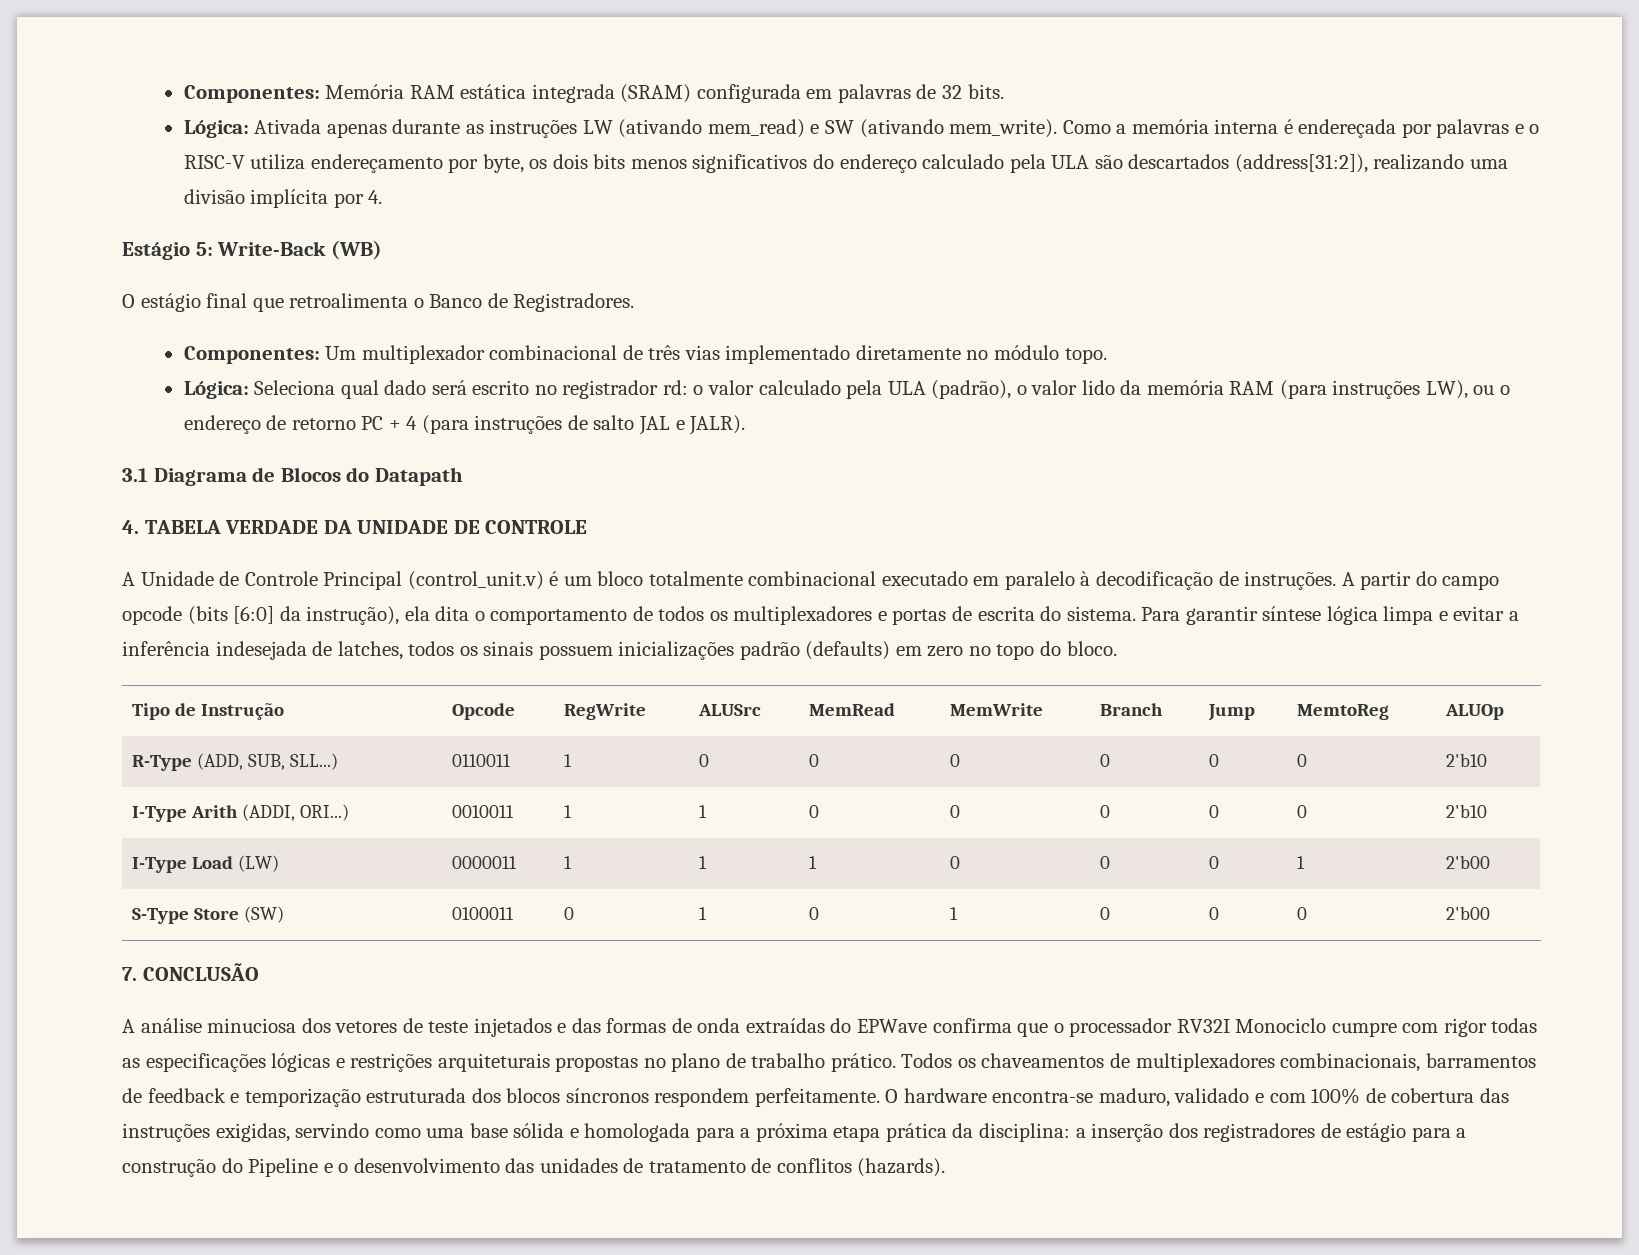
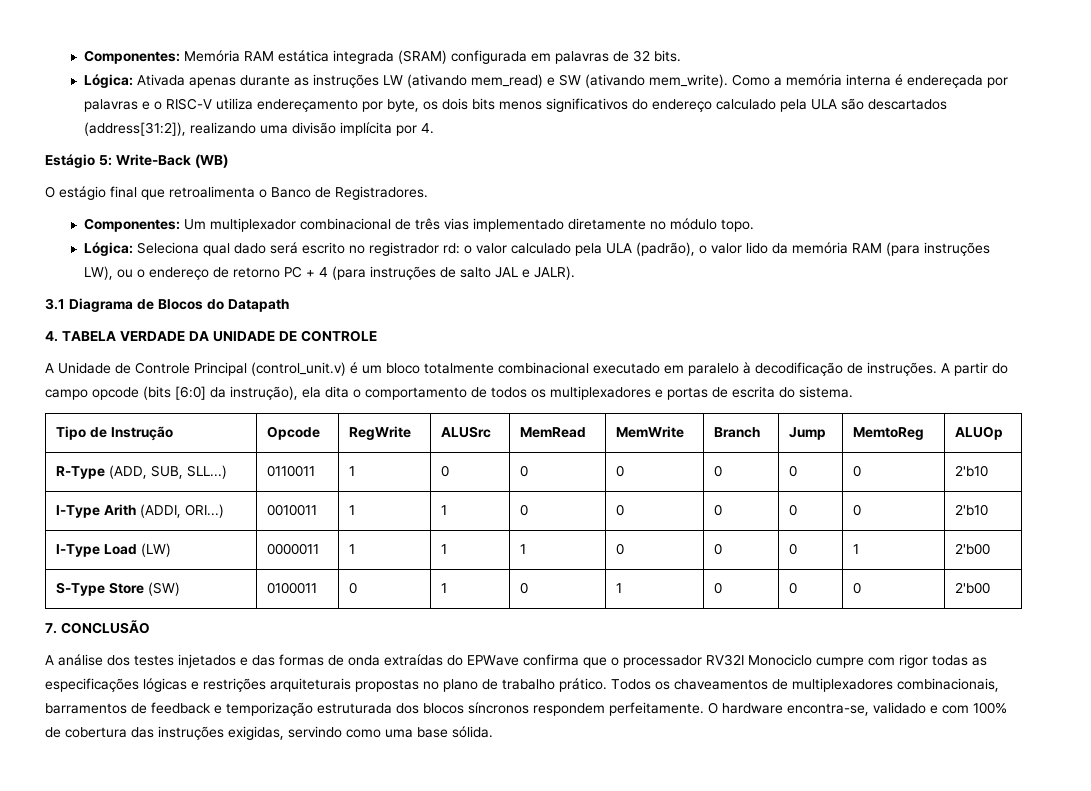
- Para garantir síntese lógica limpa e evitar a inferência indesejada de latches, todos os sinais possuem inicializações padrão (defaults) em zero no topo do bloco.
- A análise minuciosa dos vetores de teste injetados e das formas de onda extraídas do EPWave confirma que o processador RV32I Monociclo cumpre com rigor todas as especificações lógicas e restrições arquiteturais propostas no plano de trabalho prático.
+ A análise dos testes injetados e das formas de onda extraídas do EPWave confirma que o processador RV32I Monociclo cumpre com rigor todas as especificações lógicas e restrições arquiteturais propostas no plano de trabalho prático.
- O hardware encontra-se maduro, validado e com 100% de cobertura das instruções exigidas, servindo como uma base sólida e homologada para a próxima etapa prática da disciplina: a inserção dos registradores de estágio para a construção do Pipeline e o desenvolvimento das unidades de tratamento de conflitos (hazards).
+ O hardware encontra-se, validado e com 100% de cobertura das instruções exigidas, servindo como uma base sólida.

